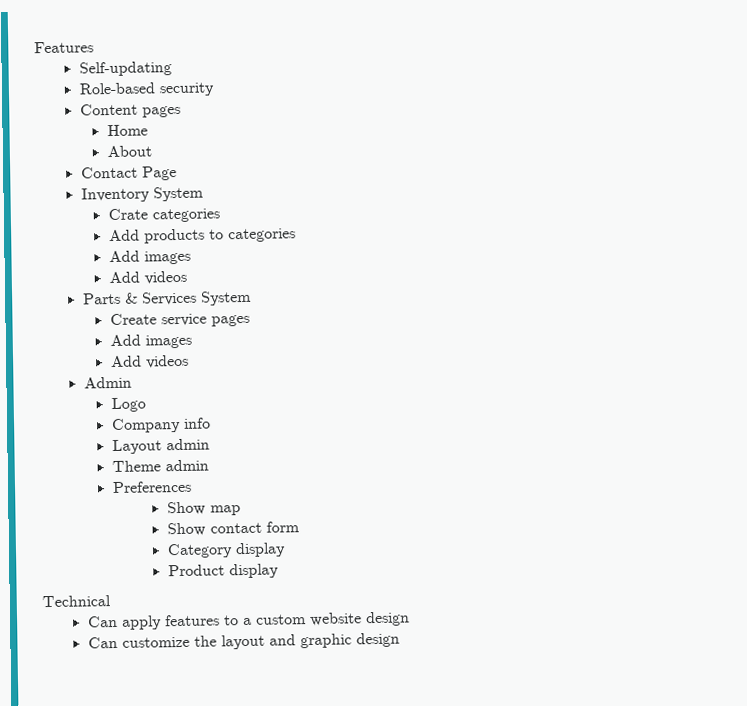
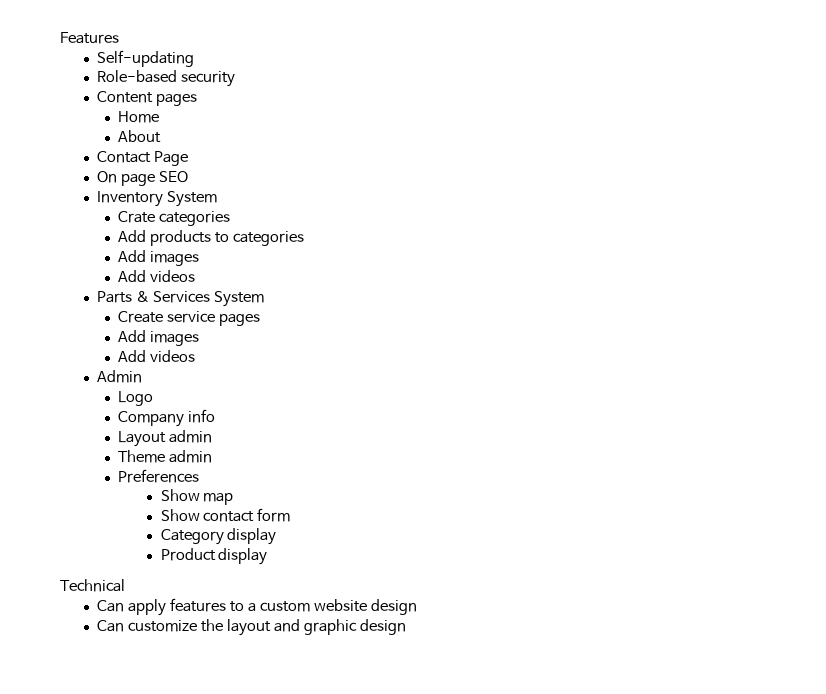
+ On page SEO

